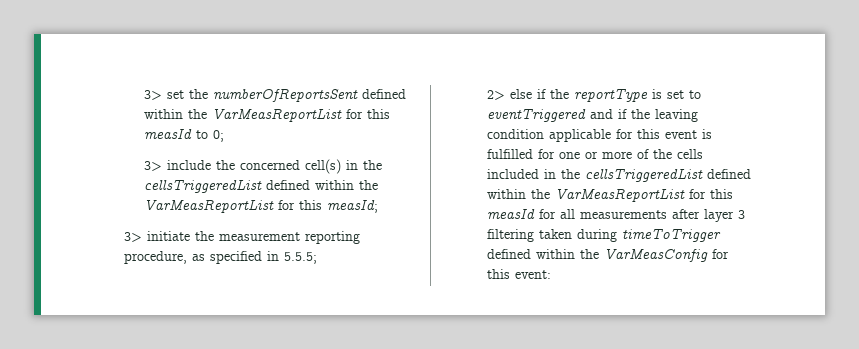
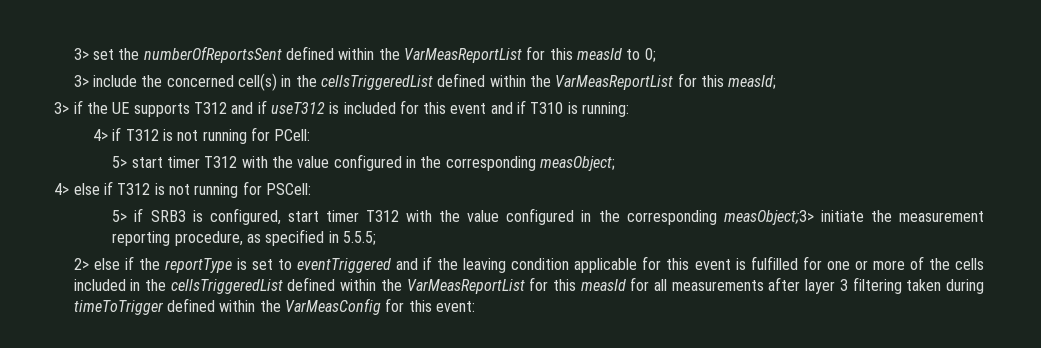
- 3> initiate the measurement reporting procedure, as specified in 5.5.5;
+ 3> if the UE supports T312 and if useT312 is included for this event and if T310 is running:
+ 4> if T312 is not running for PCell:
+ 5> start timer T312 with the value configured in the corresponding measObject;
+ 4> else if T312 is not running for PSCell:
+ 5> if SRB3 is configured, start timer T312 with the value configured in the corresponding measObject;3> initiate the measurement reporting procedure, as specified in 5.5.5;

